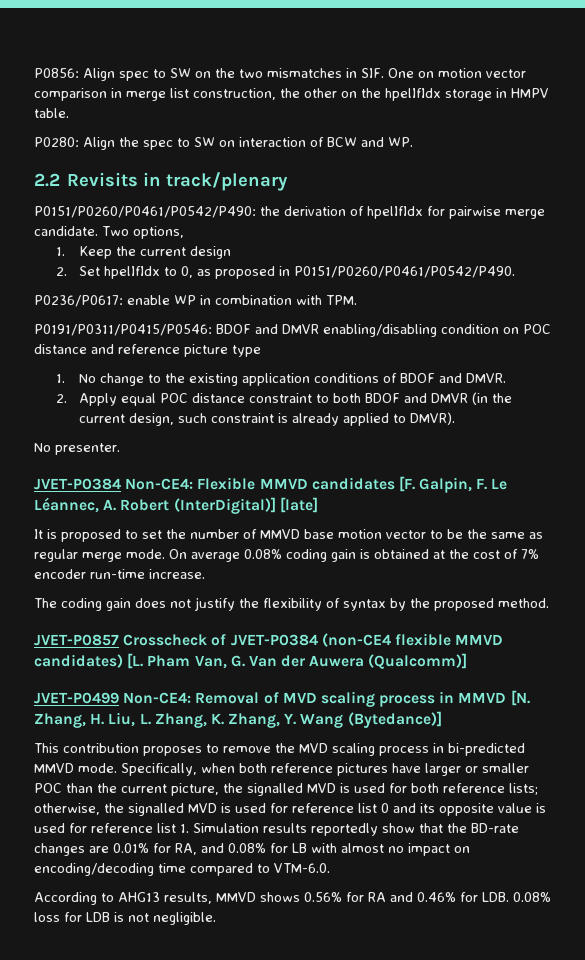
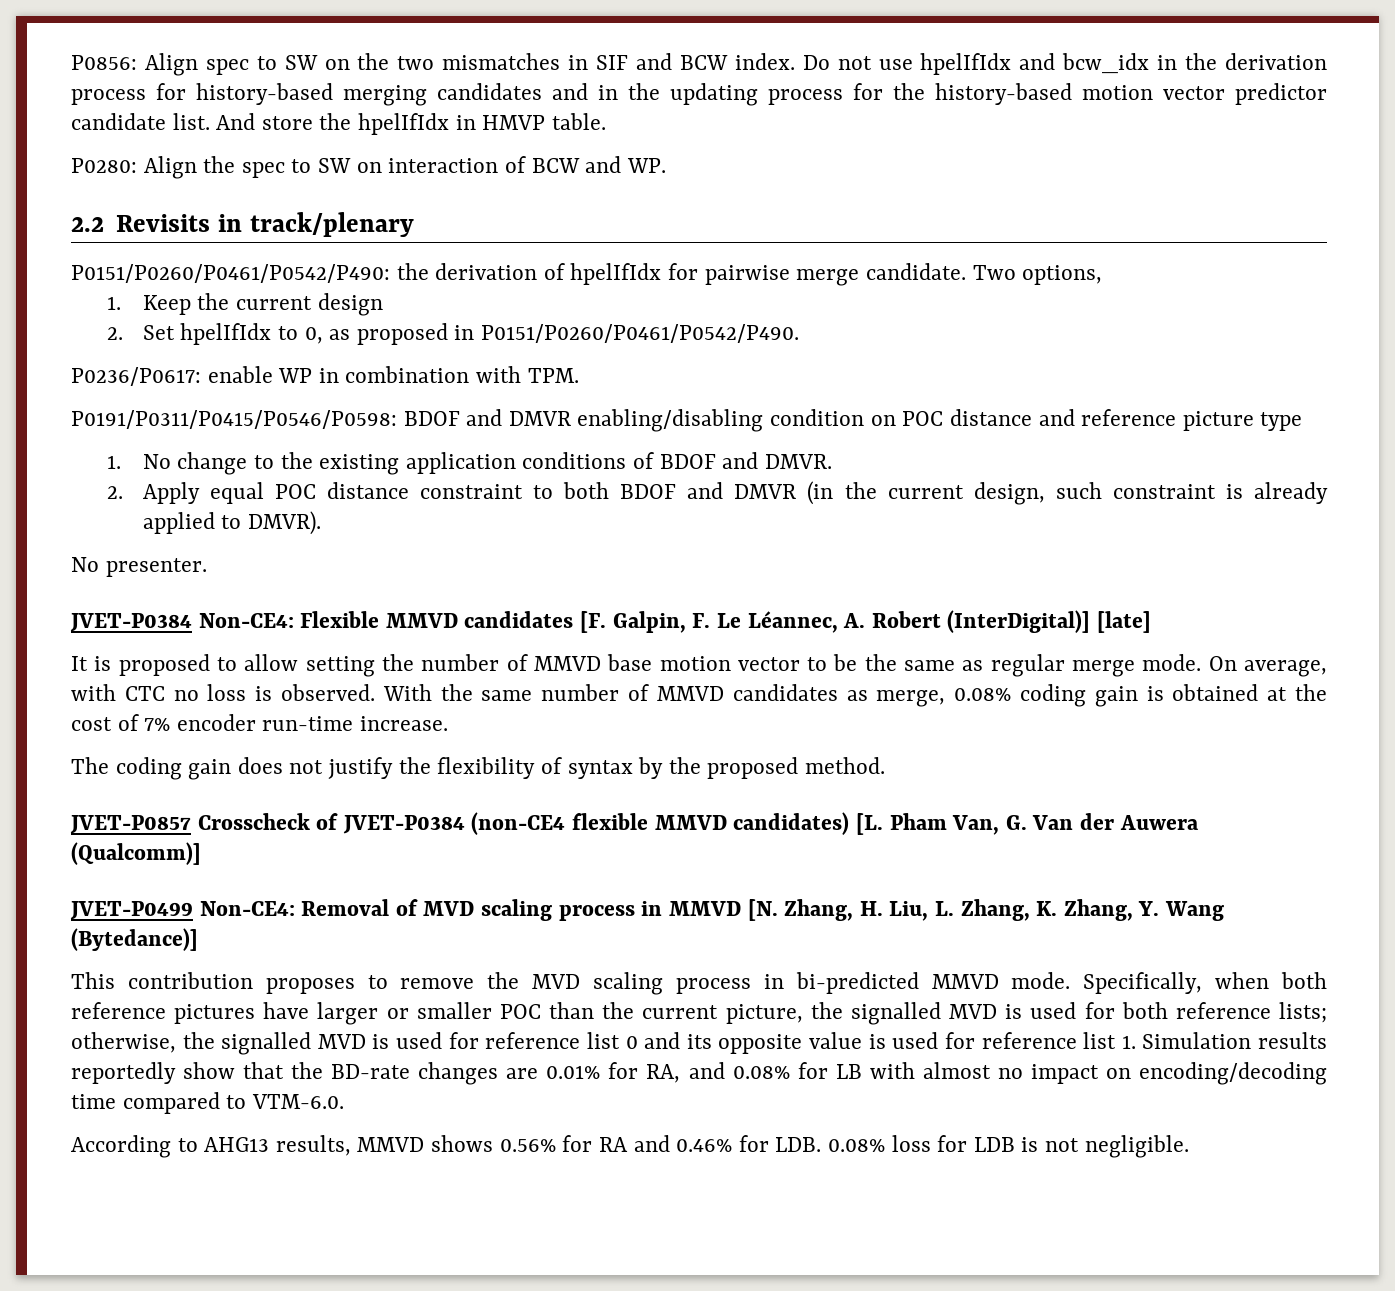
- P0856: Align spec to SW on the two mismatches in SIF. One on motion vector comparison in merge list construction, the other on the hpelIfIdx storage in HMPV table.
+ P0856: Align spec to SW on the two mismatches in SIF and BCW index. Do not use hpelIfIdx and bcw_idx in the derivation process for history-based merging candidates and in the updating process for the history-based motion vector predictor candidate list. And store the hpelIfIdx in HMVP table.
- P0191/P0311/P0415/P0546: BDOF and DMVR enabling/disabling condition on POC distance and reference picture type
+ P0191/P0311/P0415/P0546/P0598: BDOF and DMVR enabling/disabling condition on POC distance and reference picture type
- It is proposed to set the number of MMVD base motion vector to be the same as regular merge mode.
+ It is proposed to allow setting the number of MMVD base motion vector to be the same as regular merge mode.
- On average 0.08% coding gain is obtained at the cost of 7% encoder run-time increase.
+ On average, with CTC no loss is observed. With the same number of MMVD candidates as merge, 0.08% coding gain is obtained at the cost of 7% encoder run-time increase.

